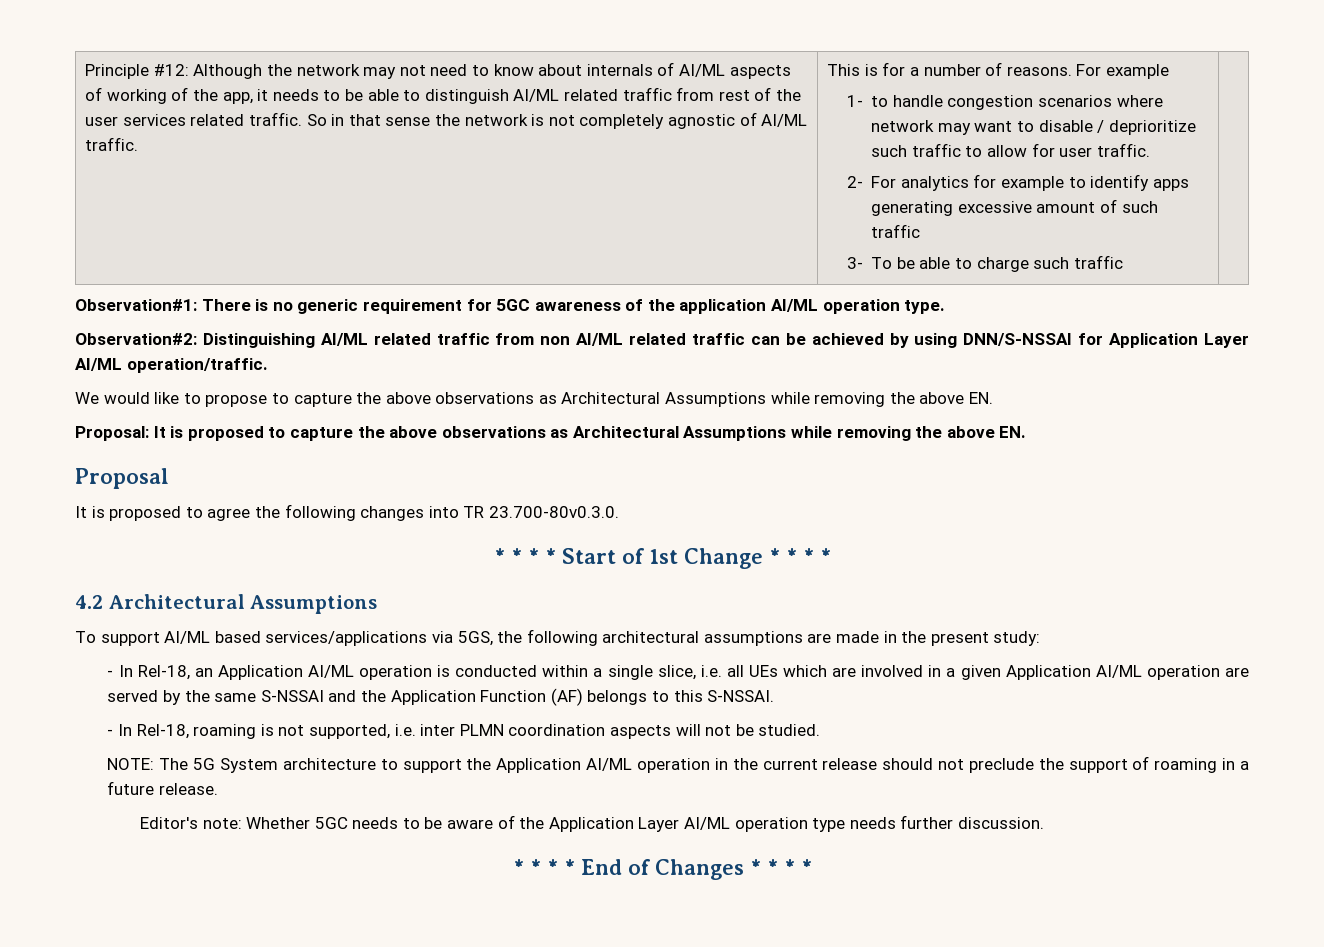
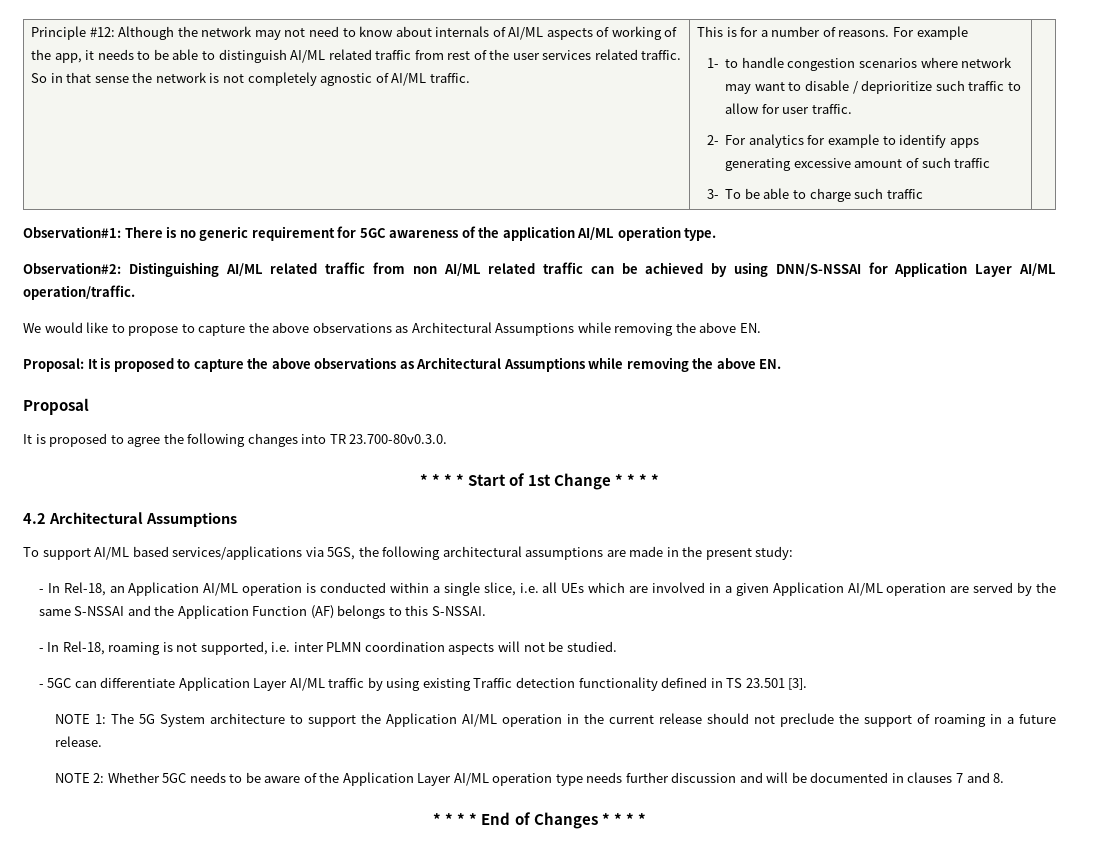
- NOTE: The 5G System architecture to support the Application AI/ML operation in the current release should not preclude the support of roaming in a future release.
+ - 5GC can differentiate Application Layer AI/ML traffic by using existing Traffic detection functionality defined in TS 23.501 [3].
+ NOTE 1: The 5G System architecture to support the Application AI/ML operation in the current release should not preclude the support of roaming in a future release.
- Editor's note: Whether 5GC needs to be aware of the Application Layer AI/ML operation type needs further discussion.
+ NOTE 2: Whether 5GC needs to be aware of the Application Layer AI/ML operation type needs further discussion and will be documented in clauses 7 and 8.

